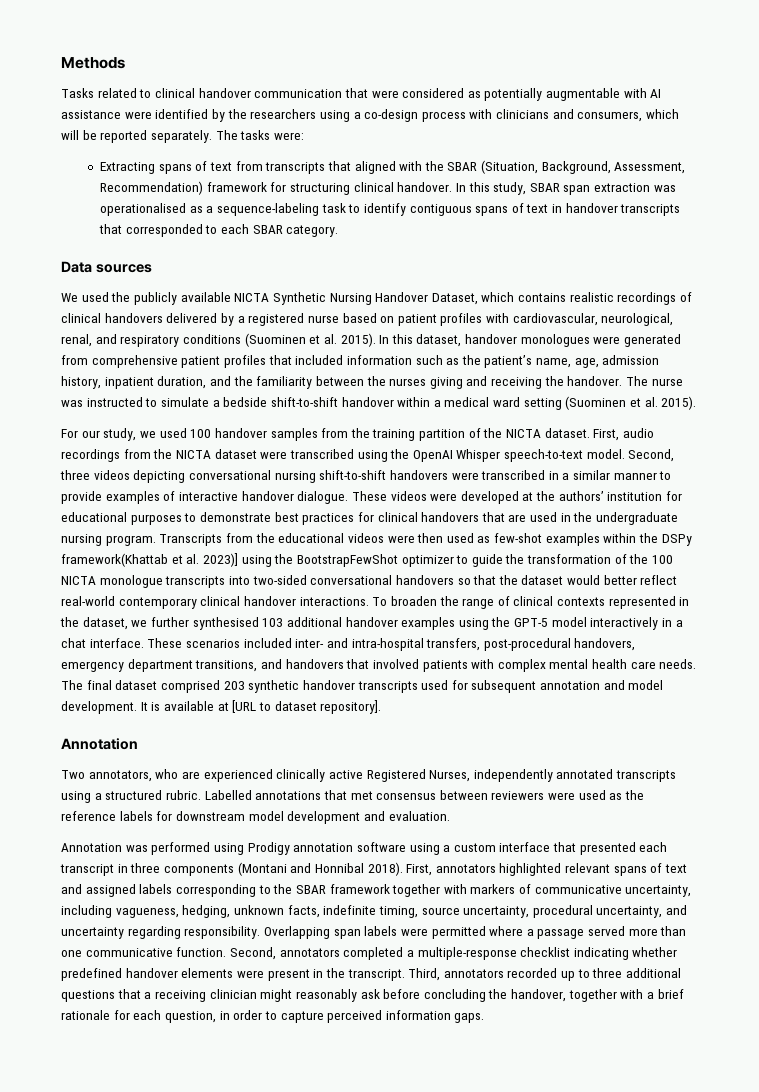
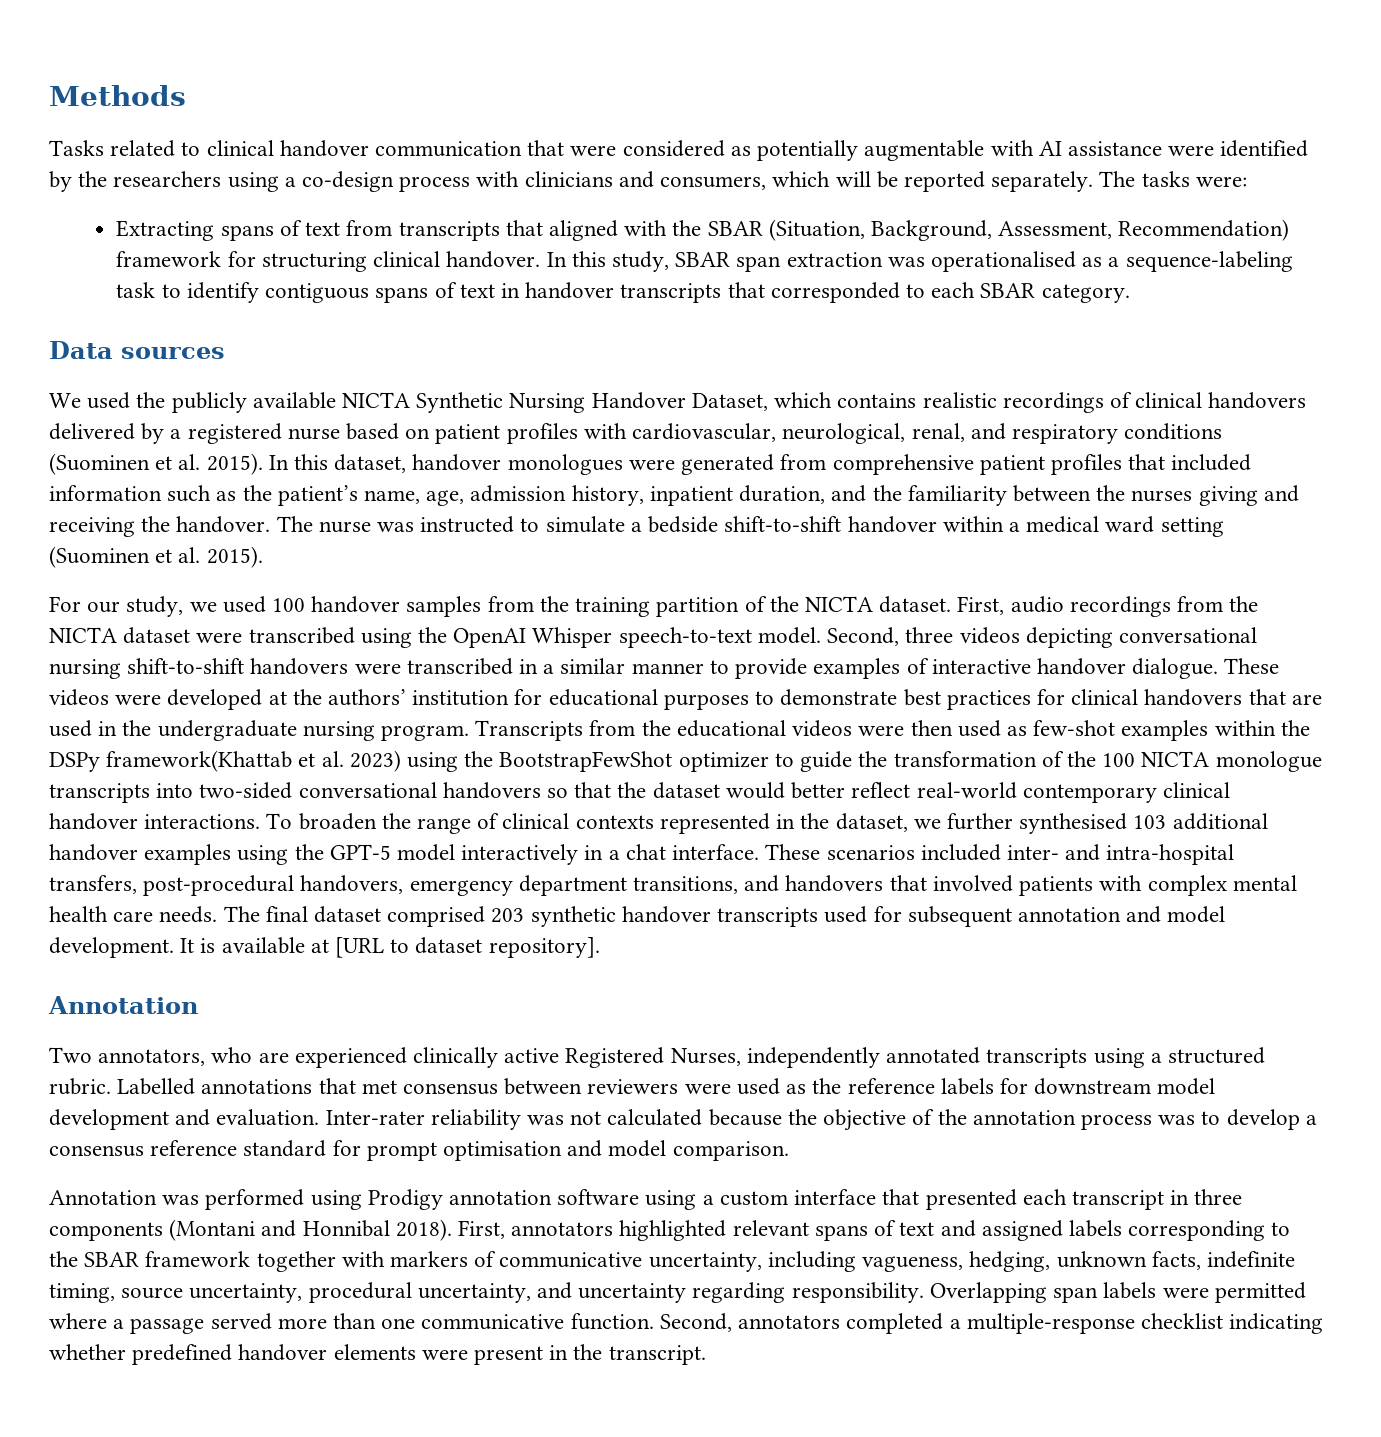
- Transcripts from the educational videos were then used as few-shot examples within the DSPy framework(Khattab et al. 2023)] using the BootstrapFewShot optimizer to guide the transformation of the 100 NICTA monologue transcripts into two-sided conversational handovers so that the dataset would better reflect real-world contemporary clinical handover interactions.
+ Transcripts from the educational videos were then used as few-shot examples within the DSPy framework(Khattab et al. 2023) using the BootstrapFewShot optimizer to guide the transformation of the 100 NICTA monologue transcripts into two-sided conversational handovers so that the dataset would better reflect real-world contemporary clinical handover interactions.
+ Inter-rater reliability was not calculated because the objective of the annotation process was to develop a consensus reference standard for prompt optimisation and model comparison.
- Third, annotators recorded up to three additional questions that a receiving clinician might reasonably ask before concluding the handover, together with a brief rationale for each question, in order to capture perceived information gaps.

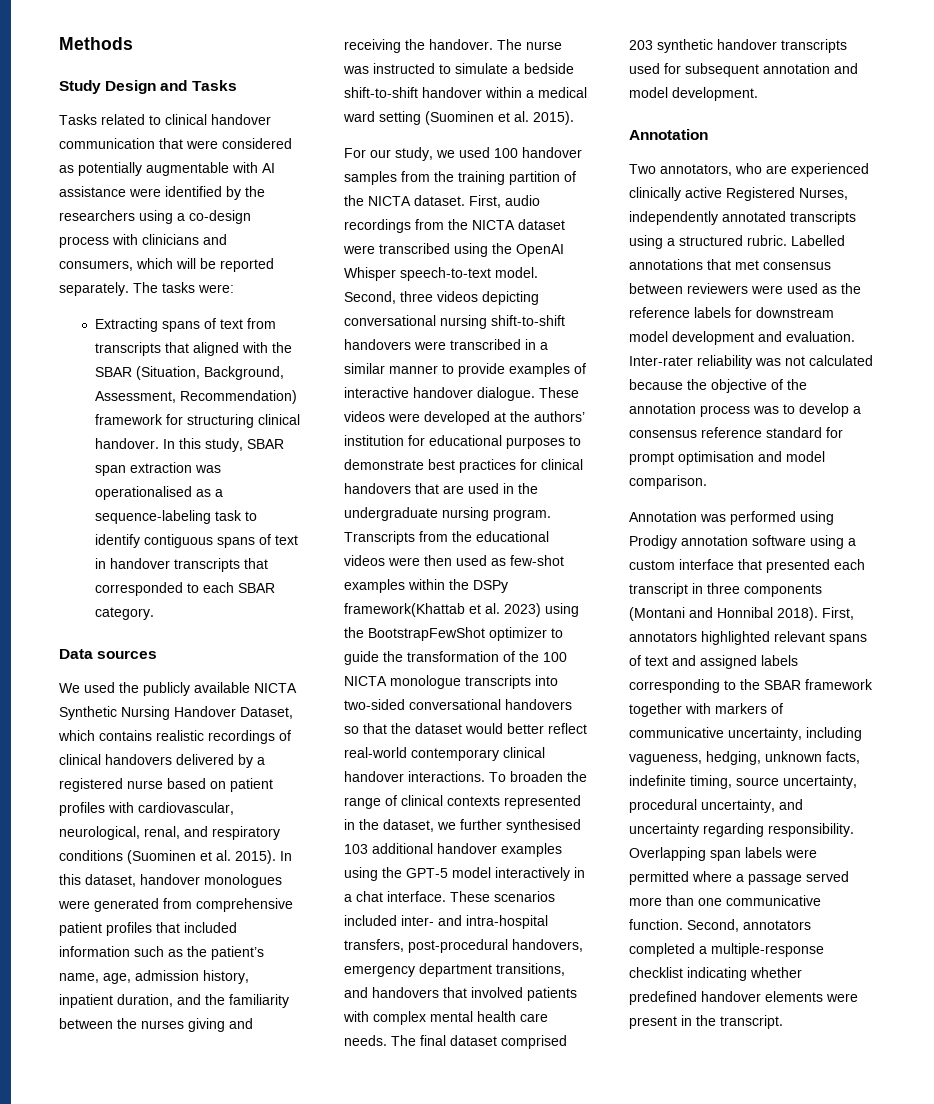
+ Study Design and Tasks
- It is available at [URL to dataset repository].

